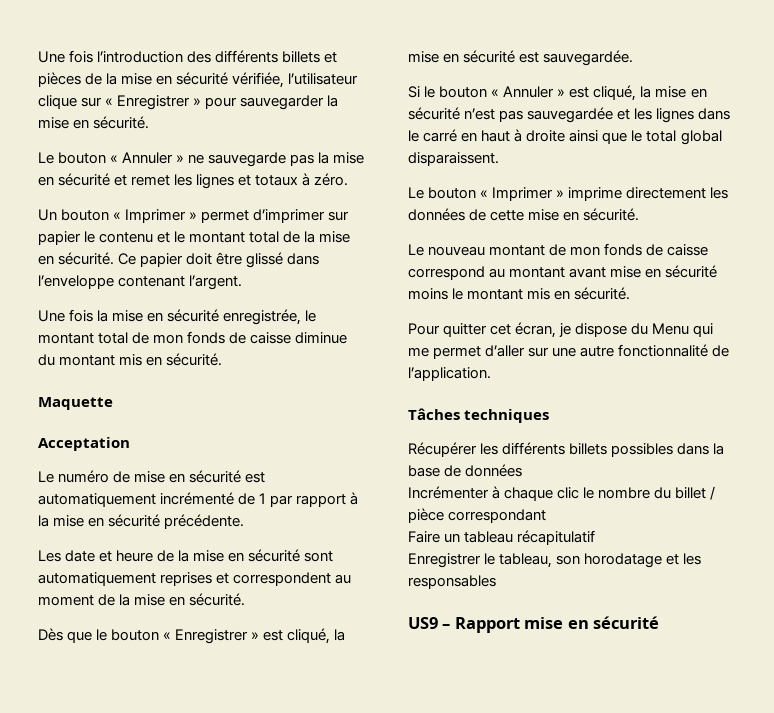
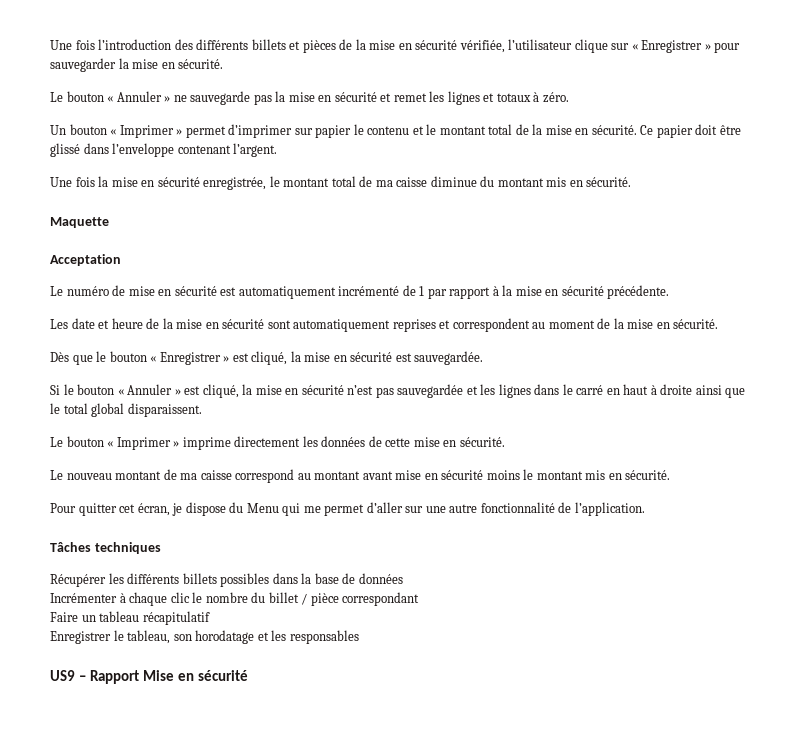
- Une fois la mise en sécurité enregistrée, le montant total de mon fonds de caisse diminue du montant mis en sécurité.
+ Une fois la mise en sécurité enregistrée, le montant total de ma caisse diminue du montant mis en sécurité.
- Le nouveau montant de mon fonds de caisse correspond au montant avant mise en sécurité moins le montant mis en sécurité.
+ Le nouveau montant de ma caisse correspond au montant avant mise en sécurité moins le montant mis en sécurité.
- US9 – Rapport mise en sécurité
+ US9 – Rapport Mise en sécurité

